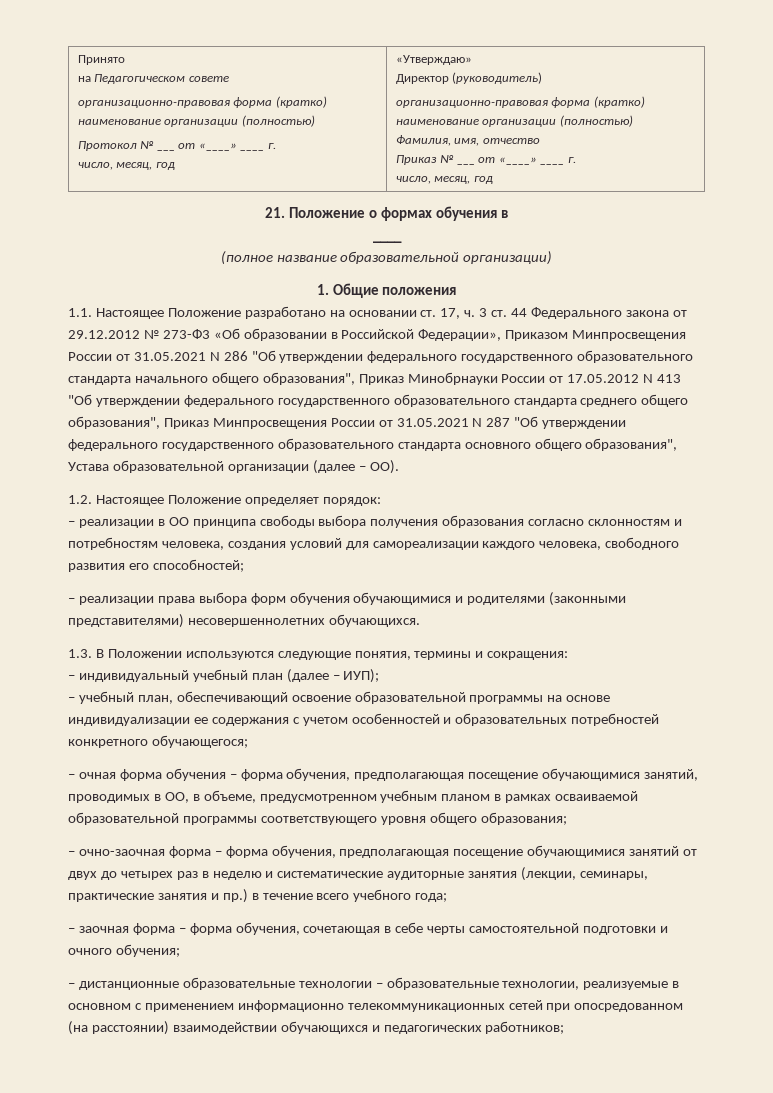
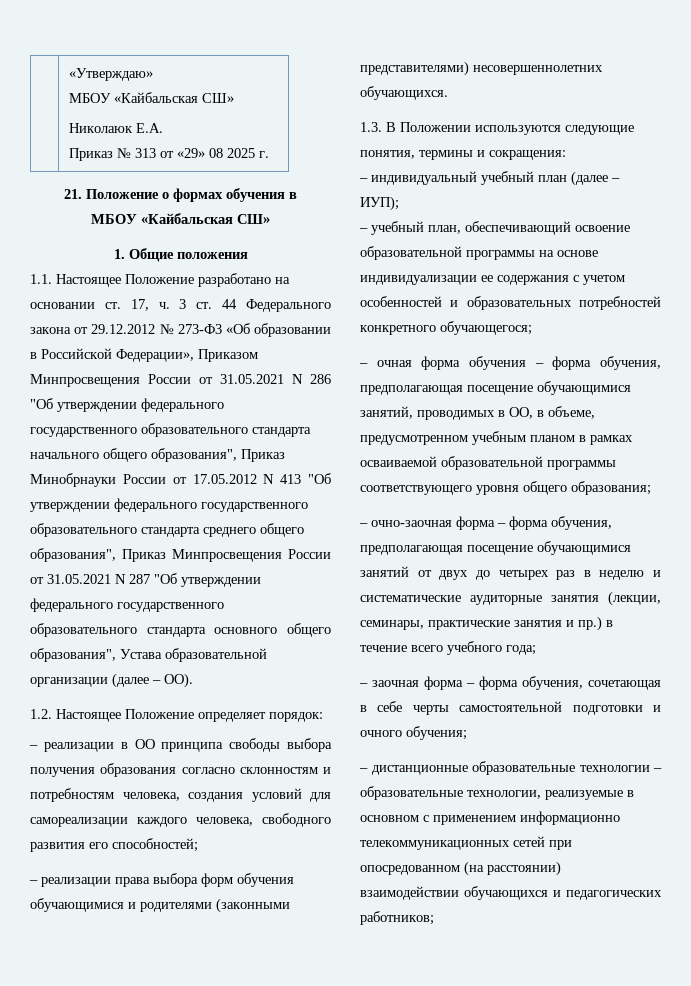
- Принято
- на Педагогическом совете
- организационно-правовая форма (кратко) наименование организации (полностью)
- Протокол № ___ от «____» ____ г.
- число, месяц, год | «Утверждаю»
- Директор (руководитель)
- организационно-правовая форма (кратко) наименование организации (полностью)
- Фамилия, имя, отчество
- Приказ № ___ от «____» ____ г.
- число, месяц, год
+ «Утверждаю»
+ МБОУ «Кайбальская СШ»
+ Николаюк Е.А.
+ Приказ № 313 от «29» 08 2025 г.
  21. Положение о формах обучения в
- ____
- (полное название образовательной организации)
+ МБОУ «Кайбальская СШ»

